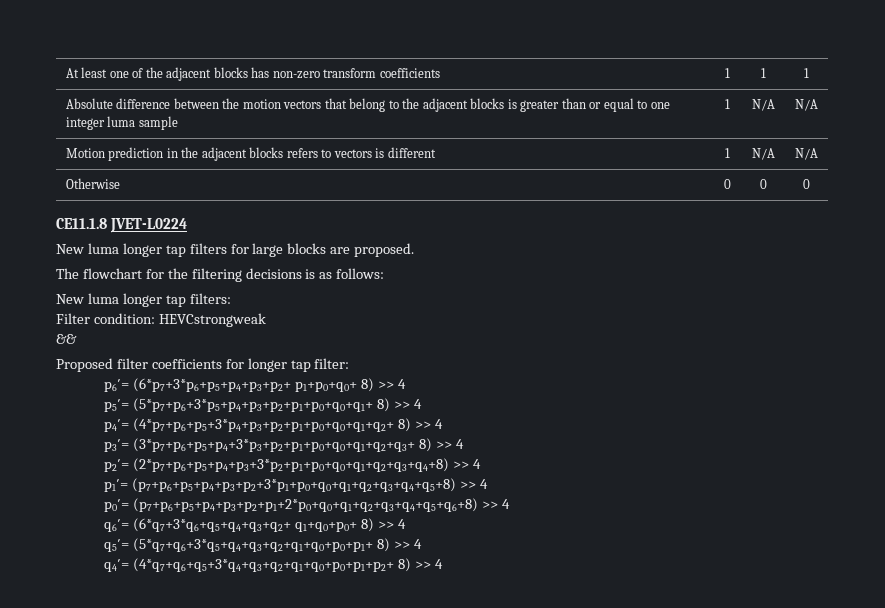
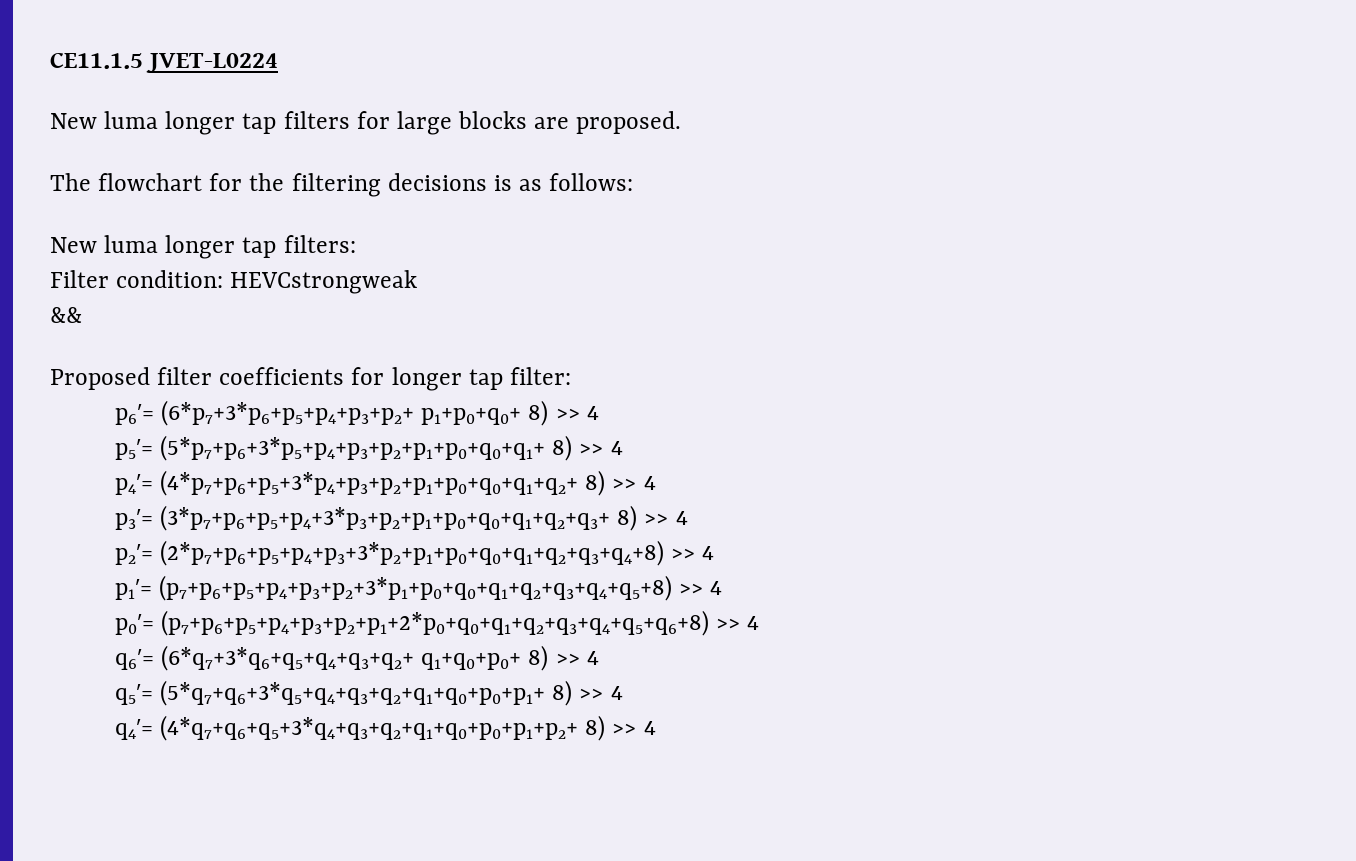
- At least one of the adjacent blocks has non-zero transform coefficients | 1 | 1 | 1
- Absolute difference between the motion vectors that belong to the adjacent blocks is greater than or equal to one integer luma sample | 1 | N/A | N/A
- Motion prediction in the adjacent blocks refers to vectors is different | 1 | N/A | N/A
- Otherwise | 0 | 0 | 0
- CE11.1.8 JVET-L0224
+ CE11.1.5 JVET-L0224

